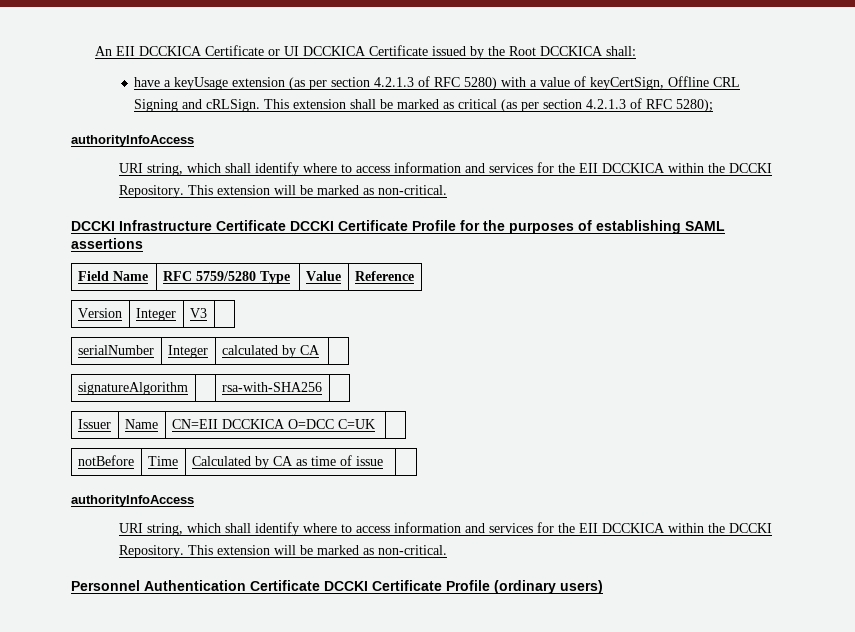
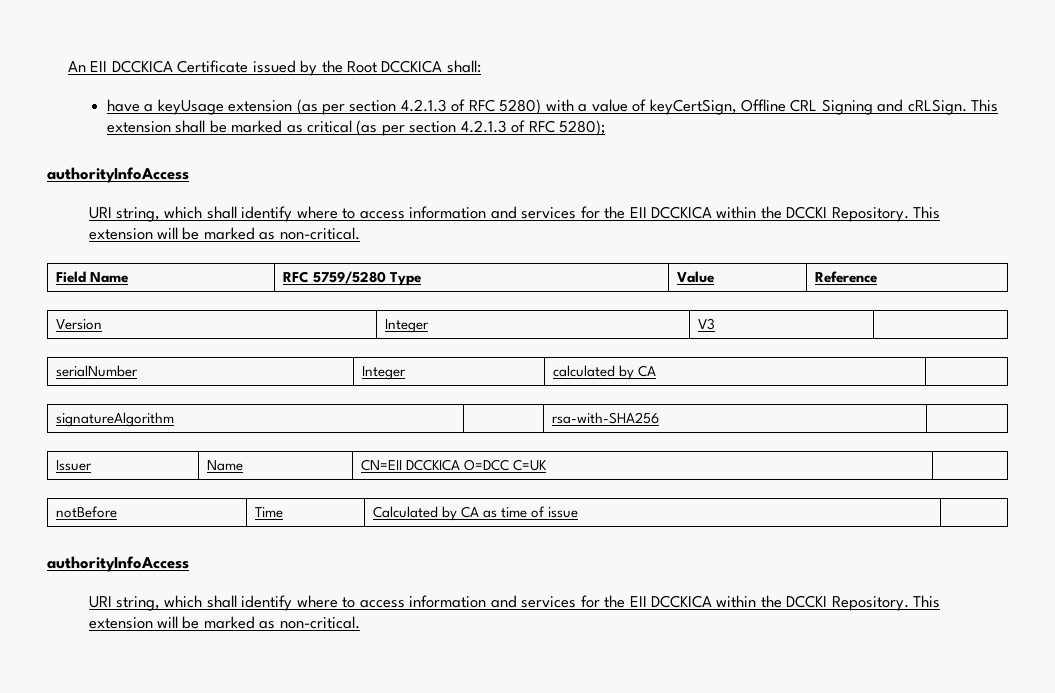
- An EII DCCKICA Certificate or UI DCCKICA Certificate issued by the Root DCCKICA shall:
+ An EII DCCKICA Certificate issued by the Root DCCKICA shall:
- DCCKI Infrastructure Certificate DCCKI Certificate Profile for the purposes of establishing SAML assertions
- Personnel Authentication Certificate DCCKI Certificate Profile (ordinary users)

